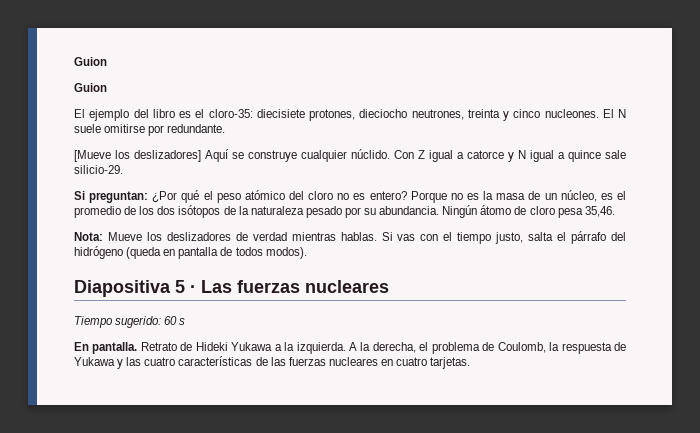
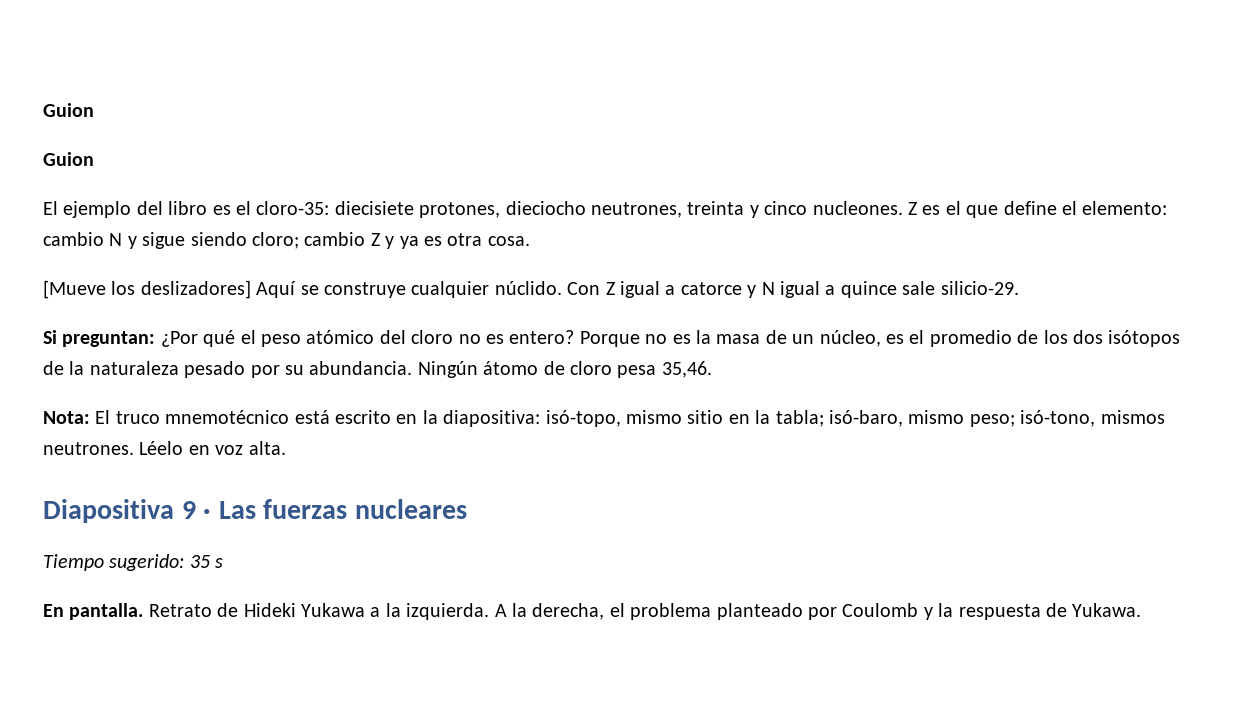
- El N suele omitirse por redundante.
+ Z es el que define el elemento: cambio N y sigue siendo cloro; cambio Z y ya es otra cosa.
- Nota: Mueve los deslizadores de verdad mientras hablas. Si vas con el tiempo justo, salta el párrafo del hidrógeno (queda en pantalla de todos modos).
+ Nota: El truco mnemotécnico está escrito en la diapositiva: isó-topo, mismo sitio en la tabla; isó-baro, mismo peso; isó-tono, mismos neutrones. Léelo en voz alta.
- Diapositiva 5 · Las fuerzas nucleares
+ Diapositiva 9 · Las fuerzas nucleares
- Tiempo sugerido: 60 s
+ Tiempo sugerido: 35 s
- A la derecha, el problema de Coulomb, la respuesta de Yukawa y las cuatro características de las fuerzas nucleares en cuatro tarjetas.
+ A la derecha, el problema planteado por Coulomb y la respuesta de Yukawa.

